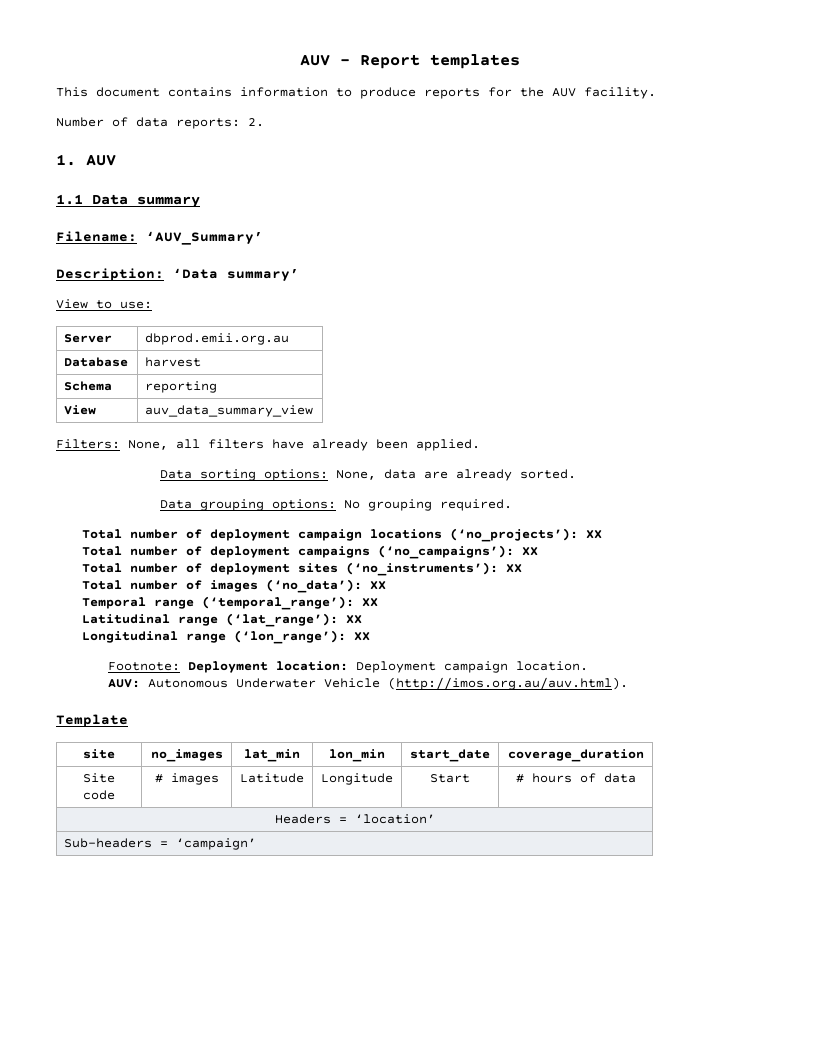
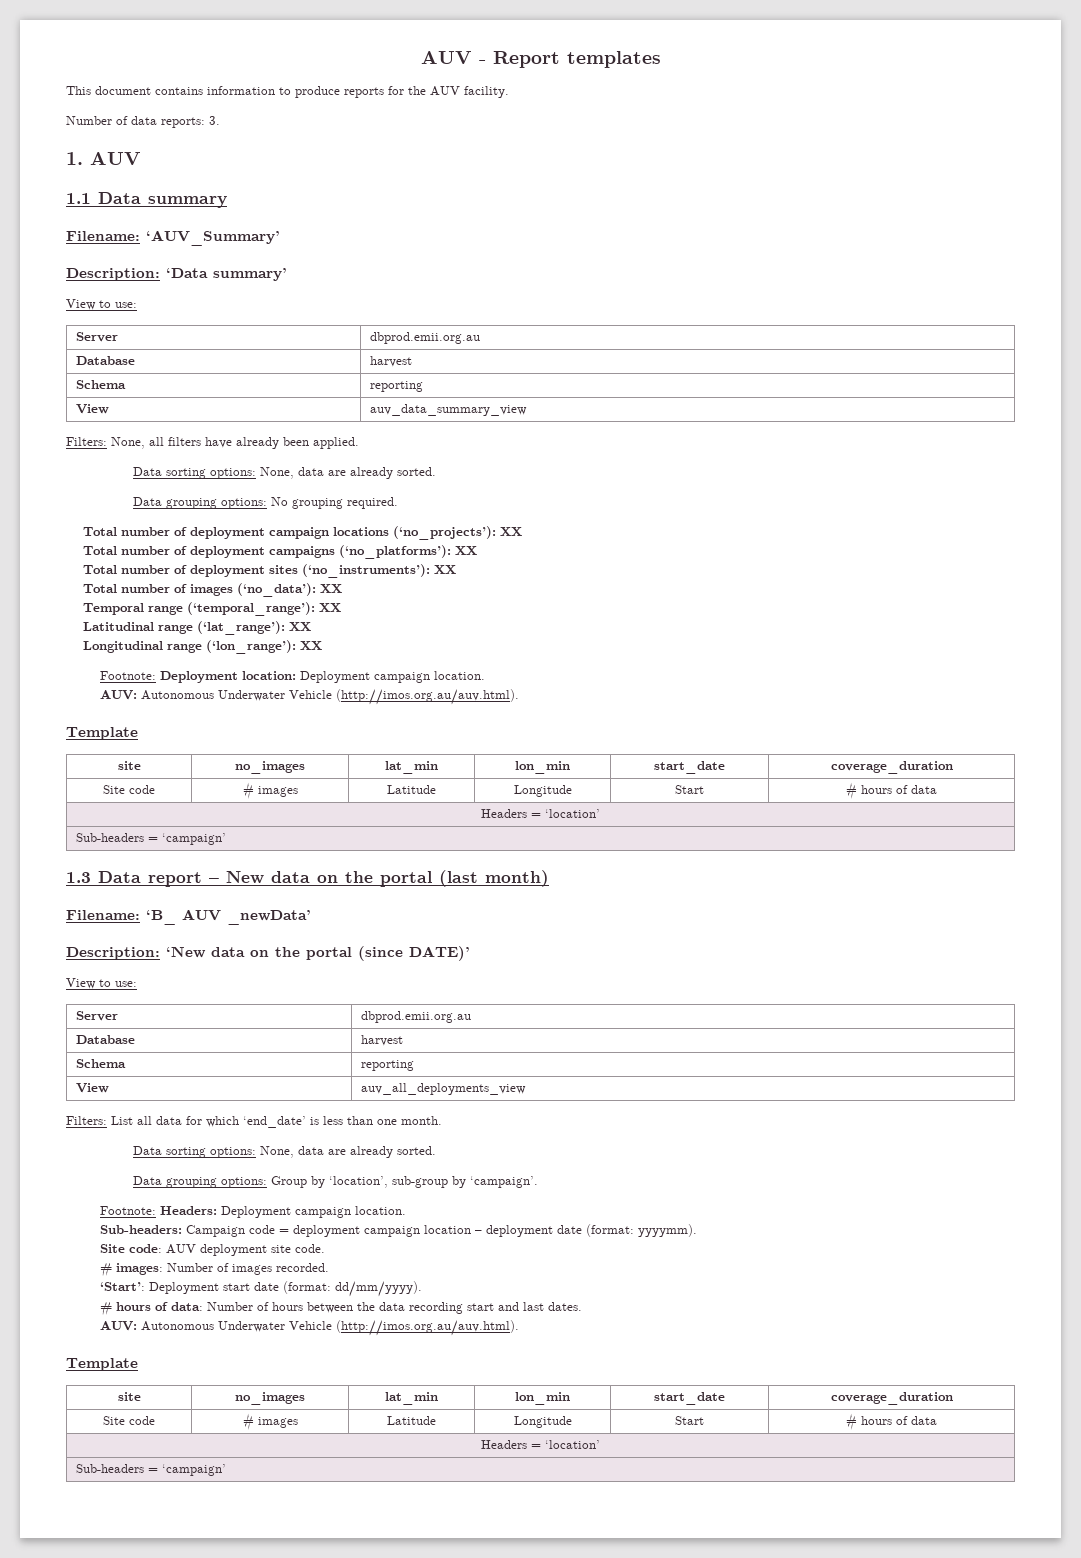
- Number of data reports: 2.
+ Number of data reports: 3.
- Total number of deployment campaigns (‘no_campaigns’): XX
+ Total number of deployment campaigns (‘no_platforms’): XX
+ 1.3 Data report – New data on the portal (last month)
+ Filename: ‘B_ AUV _newData’
+ Description: ‘New data on the portal (since DATE)’
+ View to use:
+ Server | dbprod.emii.org.au
+ Database | harvest
+ Schema | reporting
+ View | auv_all_deployments_view
+ Filters: List all data for which ‘end_date’ is less than one month.
+ Data sorting options: None, data are already sorted.
+ Data grouping options: Group by ‘location’, sub-group by ‘campaign’.
+ Footnote: Headers: Deployment campaign location.
+ Sub-headers: Campaign code = deployment campaign location – deployment date (format: yyyymm).
+ Site code: AUV deployment site code.
+ # images: Number of images recorded.
+ ‘Start’: Deployment start date (format: dd/mm/yyyy).
+ # hours of data: Number of hours between the data recording start and last dates.
+ AUV: Autonomous Underwater Vehicle (http://imos.org.au/auv.html).
+ Template
+ site | no_images | lat_min | lon_min | start_date | coverage_duration
+ Site code | # images | Latitude | Longitude | Start | # hours of data
+ Headers = ‘location’
+ Sub-headers = ‘campaign’

